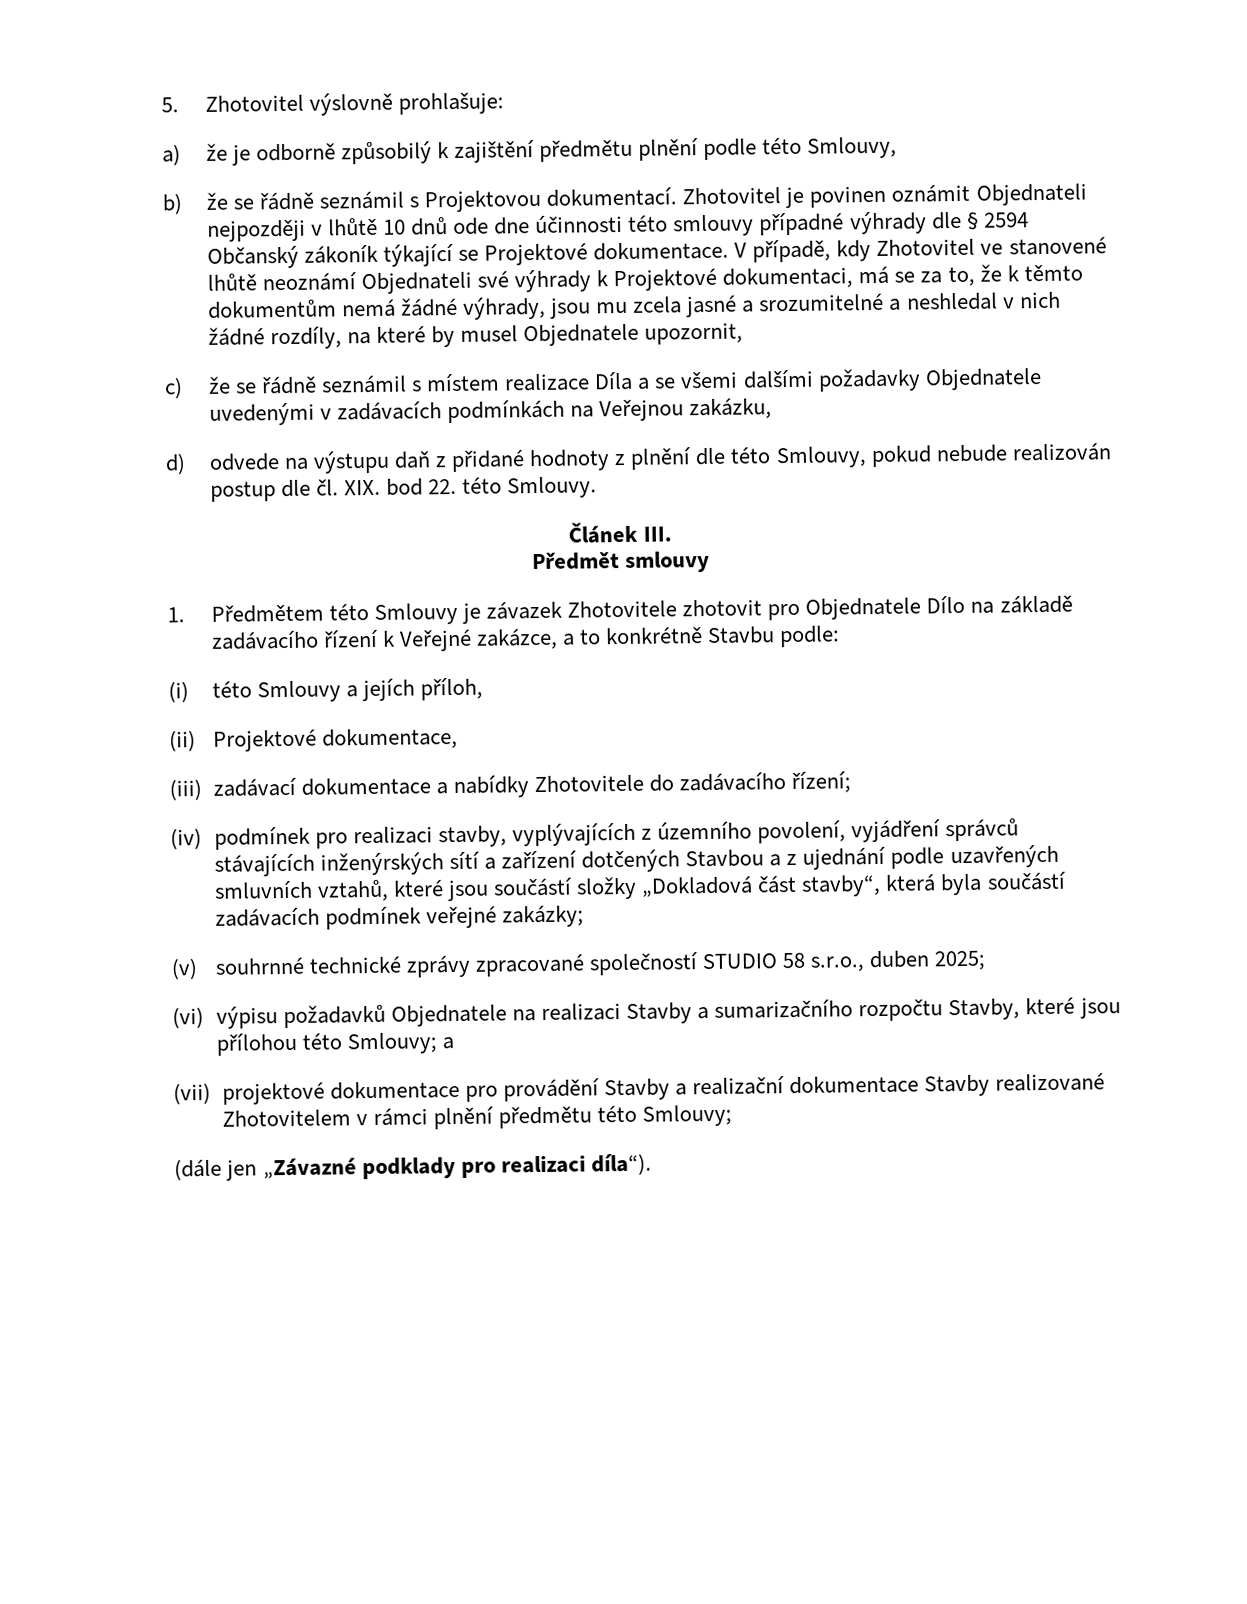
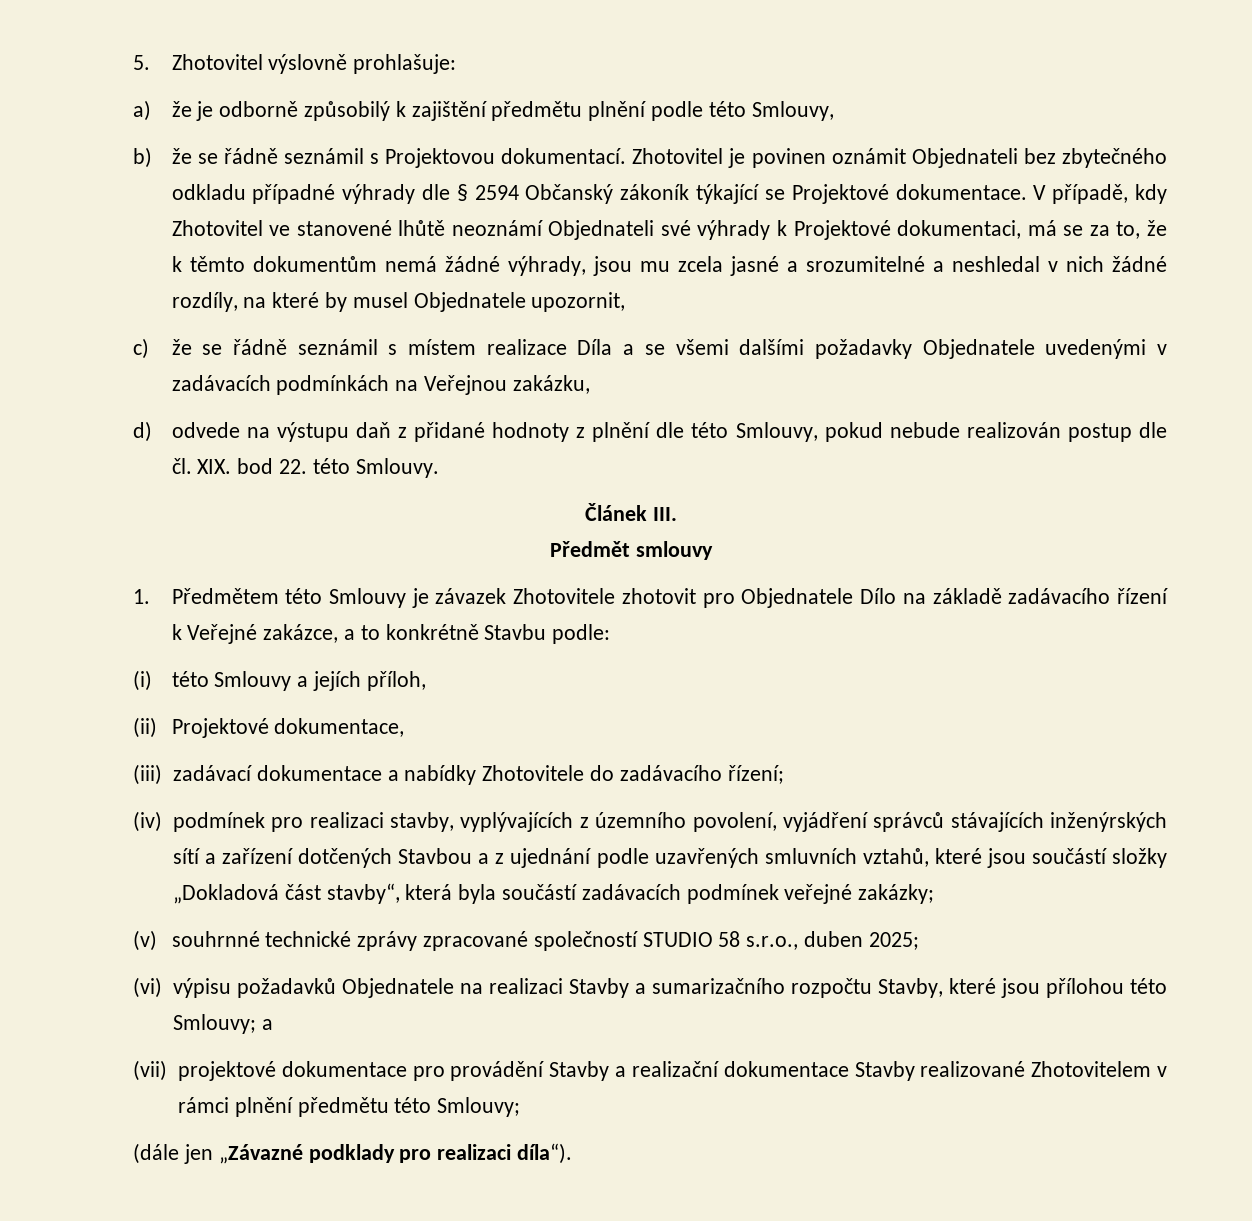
- Zhotovitel je povinen oznámit Objednateli nejpozději v lhůtě 10 dnů ode dne účinnosti této smlouvy případné výhrady dle § 2594 Občanský zákoník týkající se Projektové dokumentace.
+ Zhotovitel je povinen oznámit Objednateli bez zbytečného odkladu případné výhrady dle § 2594 Občanský zákoník týkající se Projektové dokumentace.

